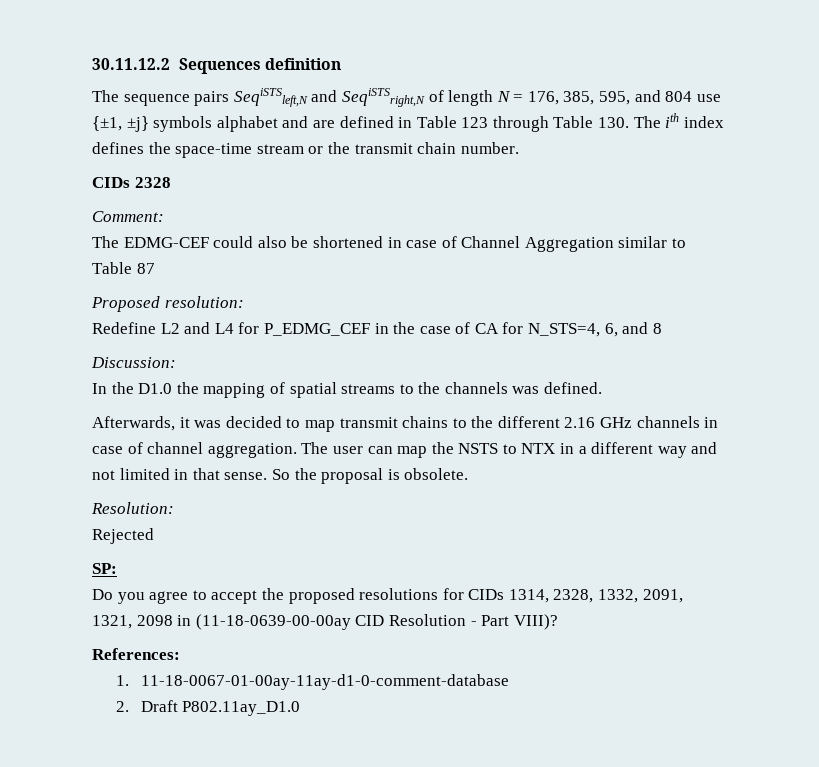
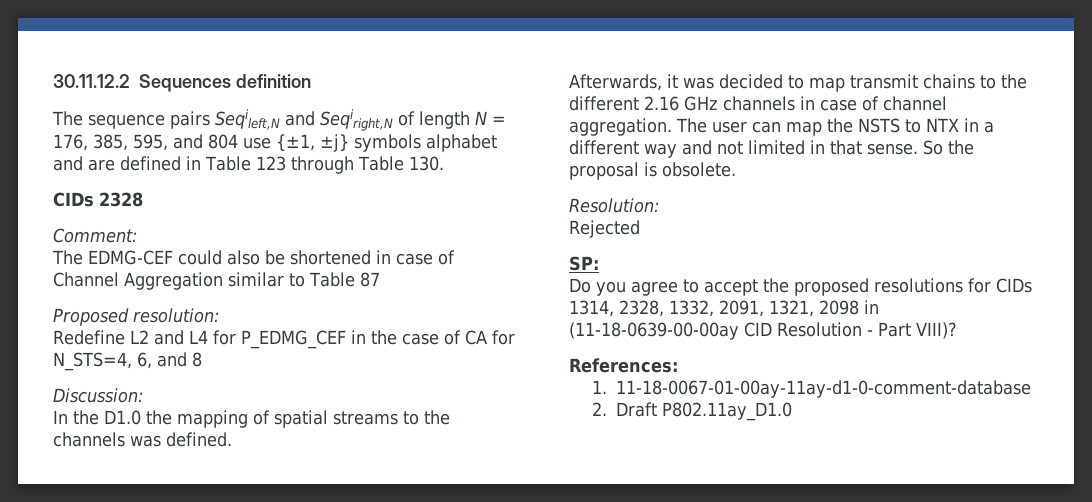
- The sequence pairs SeqiSTSleft,N and SeqiSTSright,N of length N = 176, 385, 595, and 804 use {±1, ±j} symbols alphabet and are defined in Table 123 through Table 130. The ith index defines the space-time stream or the transmit chain number.
+ The sequence pairs Seqileft,N and Seqiright,N of length N = 176, 385, 595, and 804 use {±1, ±j} symbols alphabet and are defined in Table 123 through Table 130.

